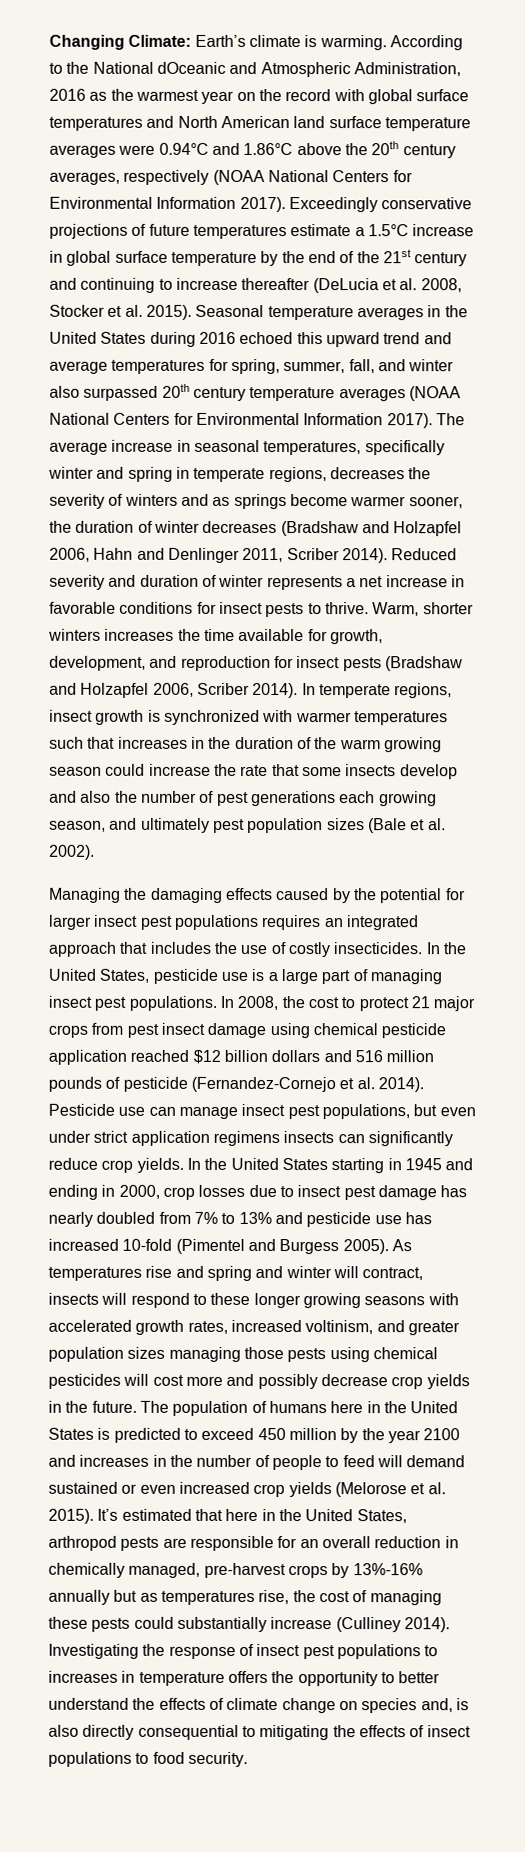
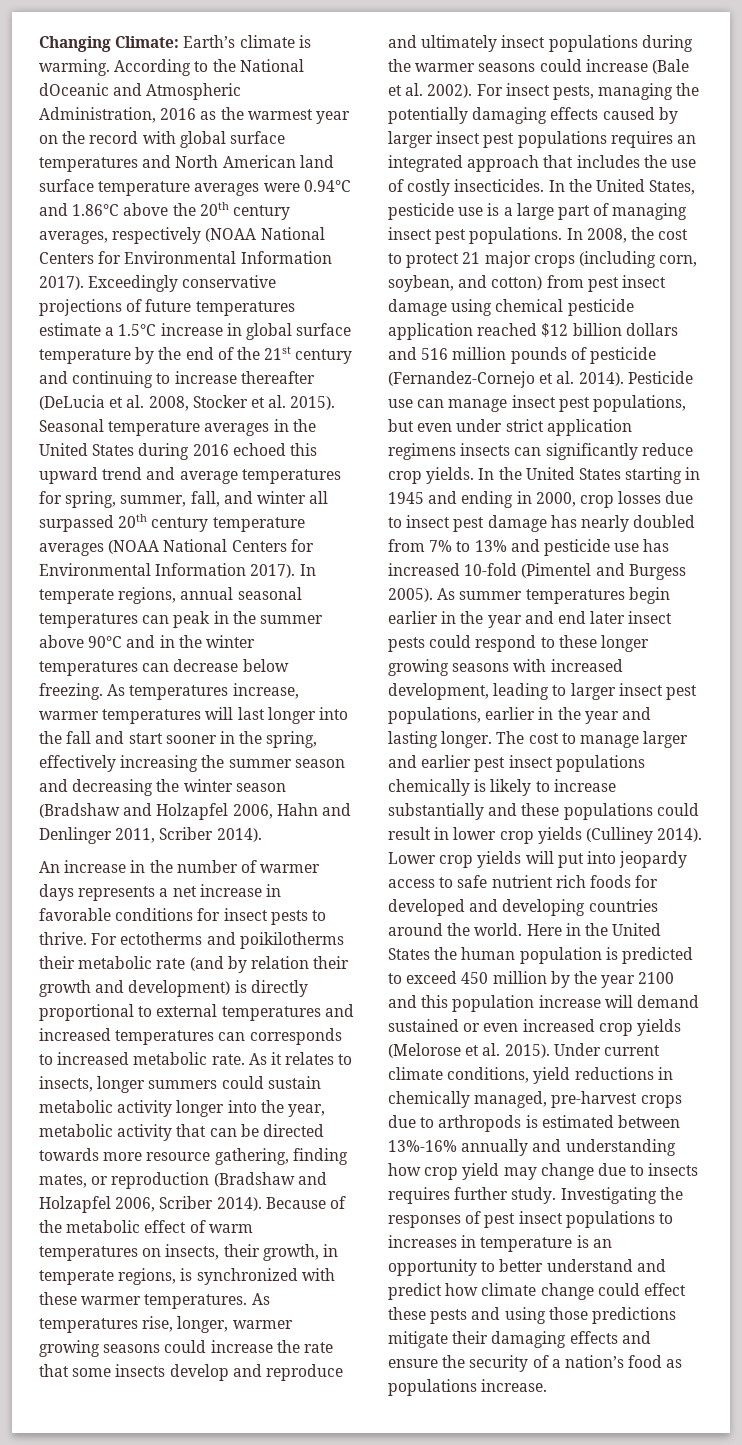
- Seasonal temperature averages in the United States during 2016 echoed this upward trend and average temperatures for spring, summer, fall, and winter also surpassed 20th century temperature averages (NOAA National Centers for Environmental Information 2017).
+ Seasonal temperature averages in the United States during 2016 echoed this upward trend and average temperatures for spring, summer, fall, and winter all surpassed 20th century temperature averages (NOAA National Centers for Environmental Information 2017).
- The average increase in seasonal temperatures, specifically winter and spring in temperate regions, decreases the severity of winters and as springs become warmer sooner, the duration of winter decreases (Bradshaw and Holzapfel 2006, Hahn and Denlinger 2011, Scriber 2014). Reduced severity and duration of winter represents a net increase in favorable conditions for insect pests to thrive.
+ In temperate regions, annual seasonal temperatures can peak in the summer above 90°C and in the winter temperatures can decrease below freezing. As temperatures increase, warmer temperatures will last longer into the fall and start sooner in the spring, effectively increasing the summer season and decreasing the winter season (Bradshaw and Holzapfel 2006, Hahn and Denlinger 2011, Scriber 2014).
+ An increase in the number of warmer days represents a net increase in favorable conditions for insect pests to thrive.
- Warm, shorter winters increases the time available for growth, development, and reproduction for insect pests (Bradshaw and Holzapfel 2006, Scriber 2014).
+ For ectotherms and poikilotherms their metabolic rate (and by relation their growth and development) is directly proportional to external temperatures and increased temperatures can corresponds to increased metabolic rate. As it relates to insects, longer summers could sustain metabolic activity longer into the year, metabolic activity that can be directed towards more resource gathering, finding mates, or reproduction (Bradshaw and Holzapfel 2006, Scriber 2014).
- In temperate regions, insect growth is synchronized with warmer temperatures such that increases in the duration of the warm growing season could increase the rate that some insects develop and also the number of pest generations each growing season, and ultimately pest population sizes (Bale et al. 2002).
- Managing the damaging effects caused by the potential for larger insect pest populations requires an integrated approach that includes the use of costly insecticides.
+ Because of the metabolic effect of warm temperatures on insects, their growth, in temperate regions, is synchronized with these warmer temperatures. As temperatures rise, longer, warmer growing seasons could increase the rate that some insects develop and reproduce and ultimately insect populations during the warmer seasons could increase (Bale et al. 2002). For insect pests, managing the potentially damaging effects caused by larger insect pest populations requires an integrated approach that includes the use of costly insecticides.
- In 2008, the cost to protect 21 major crops from pest insect damage using chemical pesticide application reached $12 billion dollars and 516 million pounds of pesticide (Fernandez-Cornejo et al. 2014).
+ In 2008, the cost to protect 21 major crops (including corn, soybean, and cotton) from pest insect damage using chemical pesticide application reached $12 billion dollars and 516 million pounds of pesticide (Fernandez-Cornejo et al. 2014).
- As temperatures rise and spring and winter will contract, insects will respond to these longer growing seasons with accelerated growth rates, increased voltinism, and greater population sizes managing those pests using chemical pesticides will cost more and possibly decrease crop yields in the future. The population of humans here in the United States is predicted to exceed 450 million by the year 2100 and increases in the number of people to feed will demand sustained or even increased crop yields (Melorose et al. 2015).
+ As summer temperatures begin earlier in the year and end later insect pests could respond to these longer growing seasons with increased development, leading to larger insect pest populations, earlier in the year and lasting longer. The cost to manage larger and earlier pest insect populations chemically is likely to increase substantially and these populations could result in lower crop yields (Culliney 2014). Lower crop yields will put into jeopardy access to safe nutrient rich foods for developed and developing countries around the world. Here in the United States the human population is predicted to exceed 450 million by the year 2100 and this population increase will demand sustained or even increased crop yields (Melorose et al. 2015).
- It’s estimated that here in the United States, arthropod pests are responsible for an overall reduction in chemically managed, pre-harvest crops by 13%-16% annually but as temperatures rise, the cost of managing these pests could substantially increase (Culliney 2014). Investigating the response of insect pest populations to increases in temperature offers the opportunity to better understand the effects of climate change on species and, is also directly consequential to mitigating the effects of insect populations to food security.
+ Under current climate conditions, yield reductions in chemically managed, pre-harvest crops due to arthropods is estimated between 13%-16% annually and understanding how crop yield may change due to insects requires further study. Investigating the responses of pest insect populations to increases in temperature is an opportunity to better understand and predict how climate change could effect these pests and using those predictions mitigate their damaging effects and ensure the security of a nation’s food as populations increase.

